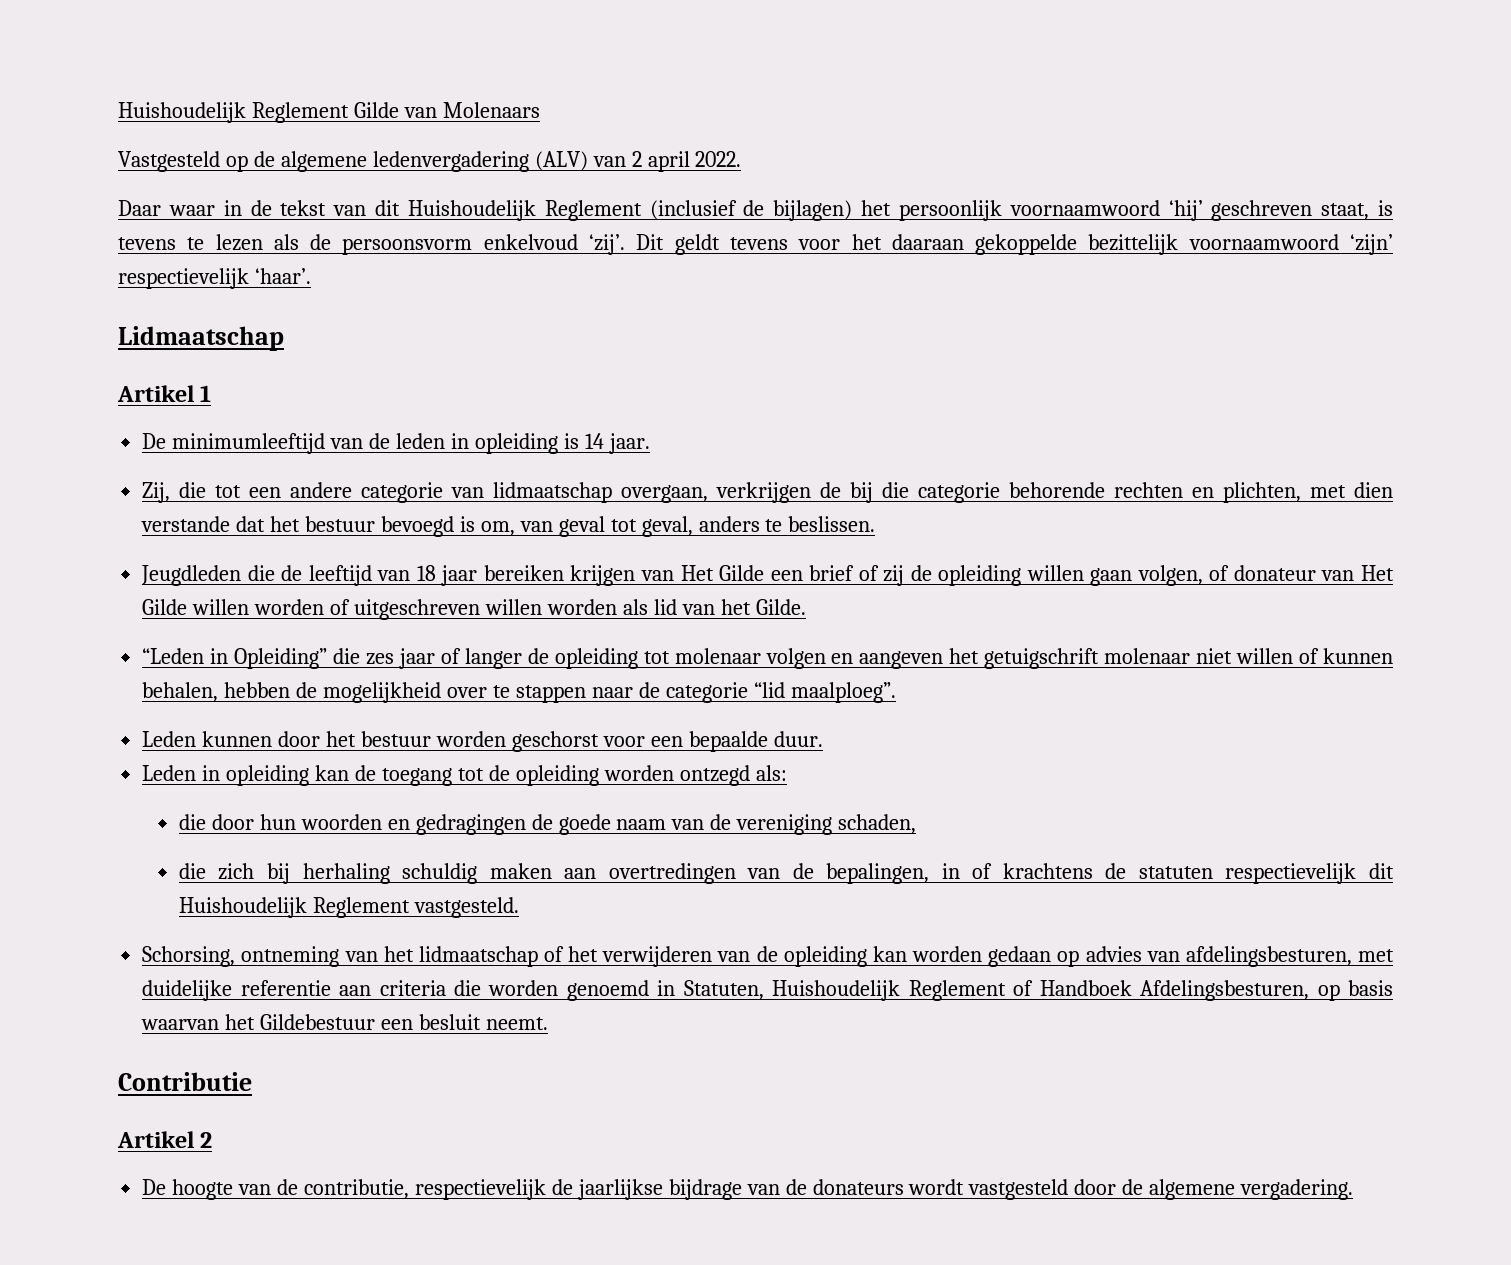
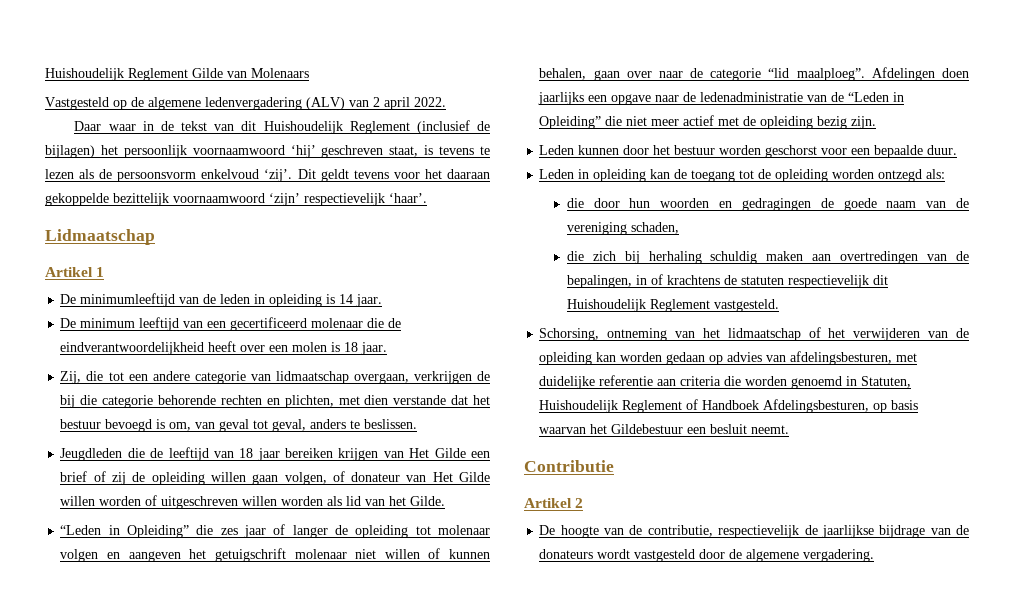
+ De minimum leeftijd van een gecertificeerd molenaar die de eindverantwoordelijkheid heeft over een molen is 18 jaar.
- “Leden in Opleiding” die zes jaar of langer de opleiding tot molenaar volgen en aangeven het getuigschrift molenaar niet willen of kunnen behalen, hebben de mogelijkheid over te stappen naar de categorie “lid maalploeg”.
+ “Leden in Opleiding” die zes jaar of langer de opleiding tot molenaar volgen en aangeven het getuigschrift molenaar niet willen of kunnen behalen, gaan over naar de categorie “lid maalploeg”. Afdelingen doen jaarlijks een opgave naar de ledenadministratie van de “Leden in Opleiding” die niet meer actief met de opleiding bezig zijn.

